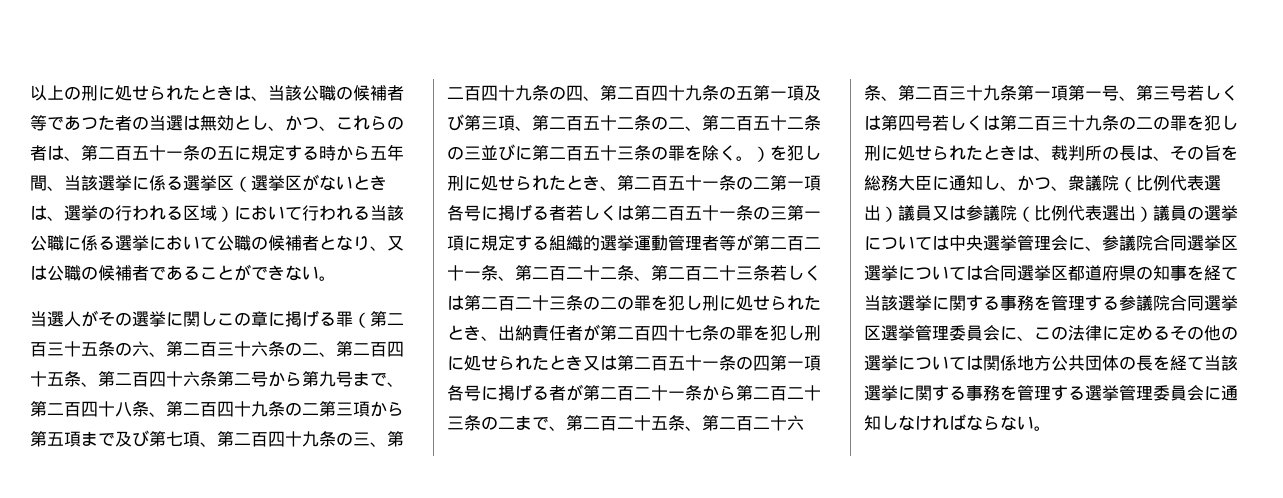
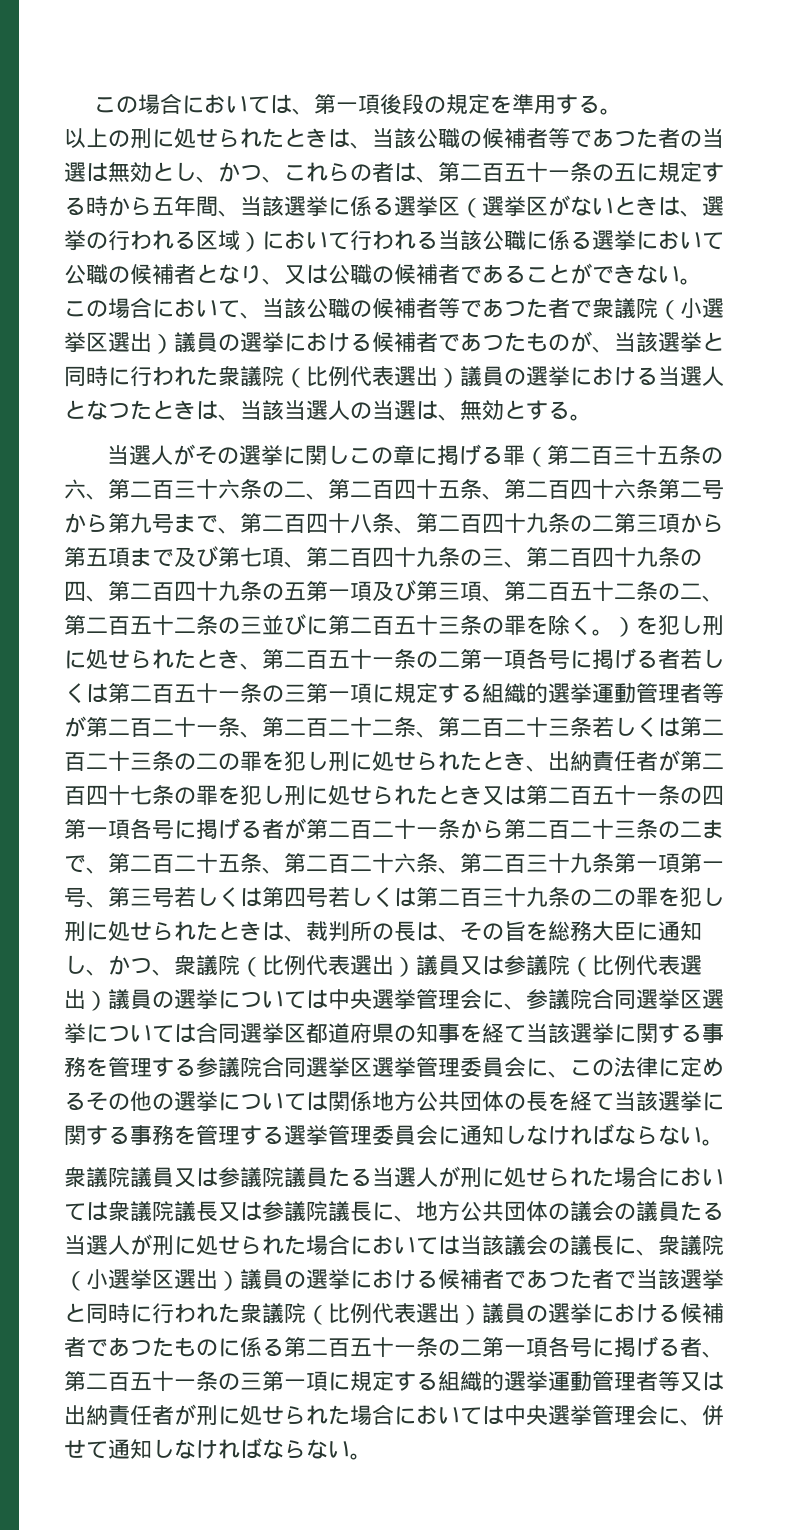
+ この場合においては、第一項後段の規定を準用する。
+ この場合において、当該公職の候補者等であつた者で衆議院（小選挙区選出）議員の選挙における候補者であつたものが、当該選挙と同時に行われた衆議院（比例代表選出）議員の選挙における当選人となつたときは、当該当選人の当選は、無効とする。
+ 衆議院議員又は参議院議員たる当選人が刑に処せられた場合においては衆議院議長又は参議院議長に、地方公共団体の議会の議員たる当選人が刑に処せられた場合においては当該議会の議長に、衆議院（小選挙区選出）議員の選挙における候補者であつた者で当該選挙と同時に行われた衆議院（比例代表選出）議員の選挙における候補者であつたものに係る第二百五十一条の二第一項各号に掲げる者、第二百五十一条の三第一項に規定する組織的選挙運動管理者等又は出納責任者が刑に処せられた場合においては中央選挙管理会に、併せて通知しなければならない。

